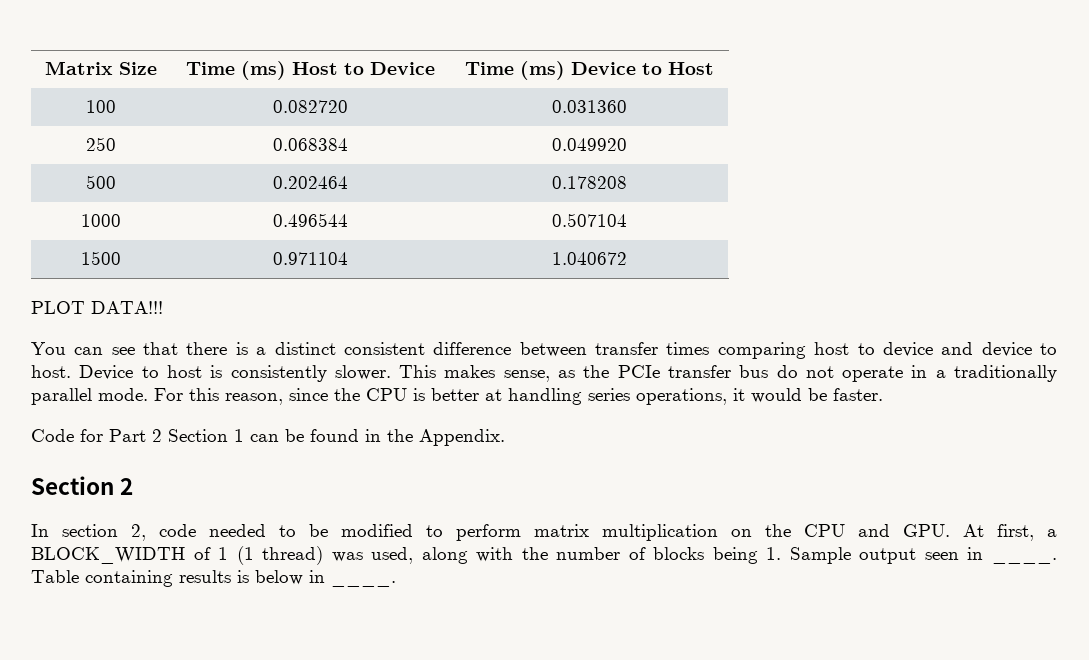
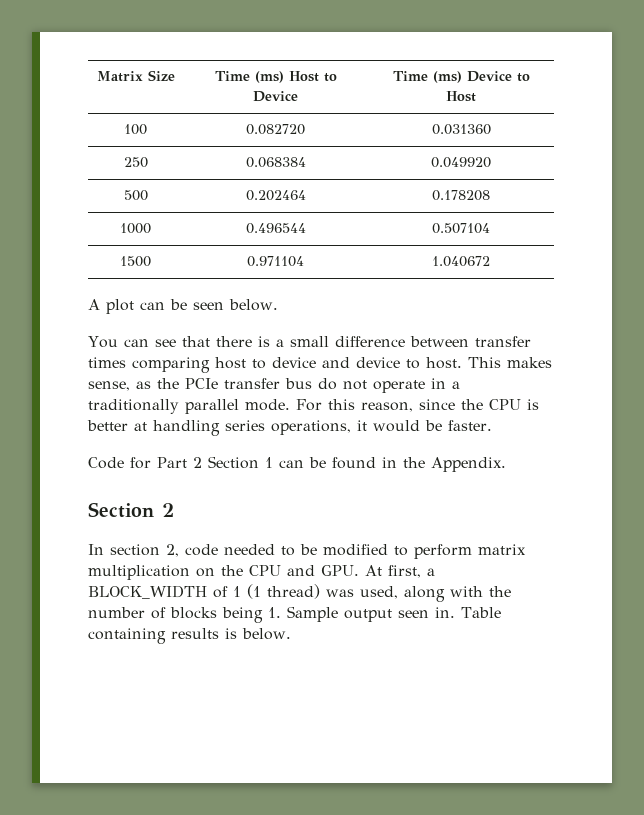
- PLOT DATA!!!
+ A plot can be seen below.
- You can see that there is a distinct consistent difference between transfer times comparing host to device and device to host.
+ You can see that there is a small difference between transfer times comparing host to device and device to host.
- Device to host is consistently slower.
- In section 2, code needed to be modified to perform matrix multiplication on the CPU and GPU. At first, a BLOCK_WIDTH of 1 (1 thread) was used, along with the number of blocks being 1. Sample output seen in ____.
+ In section 2, code needed to be modified to perform matrix multiplication on the CPU and GPU. At first, a BLOCK_WIDTH of 1 (1 thread) was used, along with the number of blocks being 1. Sample output seen in.
- Table containing results is below in ____.
+ Table containing results is below.

